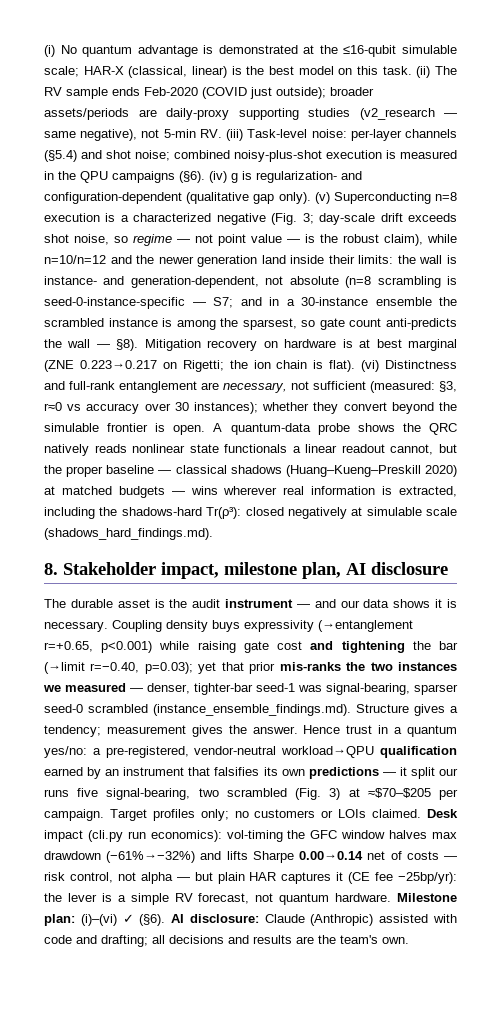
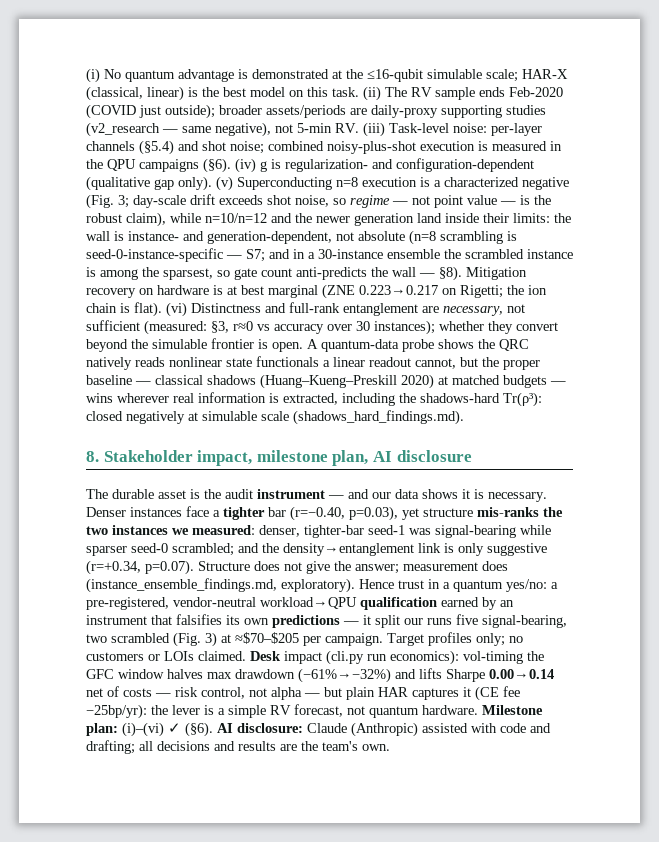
- Coupling density buys expressivity (→entanglement r=+0.65, p<0.001) while raising gate cost and tightening the bar (→limit r=−0.40, p=0.03); yet that prior mis-ranks the two instances we measured — denser, tighter-bar seed-1 was signal-bearing, sparser seed-0 scrambled (instance_ensemble_findings.md). Structure gives a tendency; measurement gives the answer.
+ Denser instances face a tighter bar (r=−0.40, p=0.03), yet structure mis-ranks the two instances we measured: denser, tighter-bar seed-1 was signal-bearing while sparser seed-0 scrambled; and the density→entanglement link is only suggestive (r=+0.34, p=0.07). Structure does not give the answer; measurement does (instance_ensemble_findings.md, exploratory).

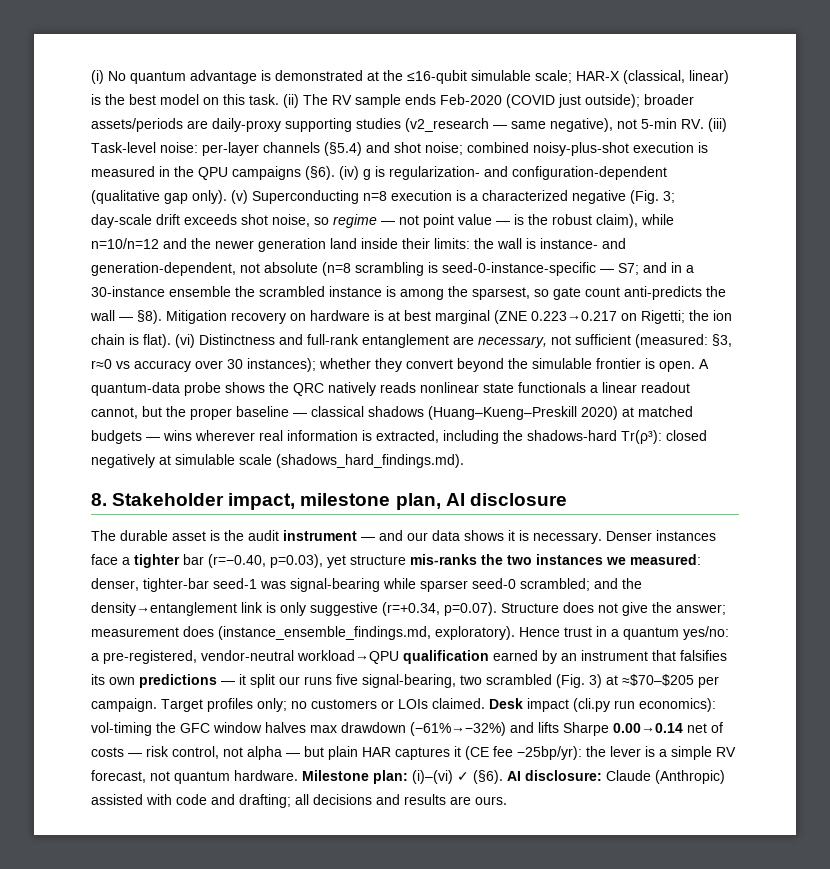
- AI disclosure: Claude (Anthropic) assisted with code and drafting; all decisions and results are the team's own.
+ AI disclosure: Claude (Anthropic) assisted with code and drafting; all decisions and results are ours.

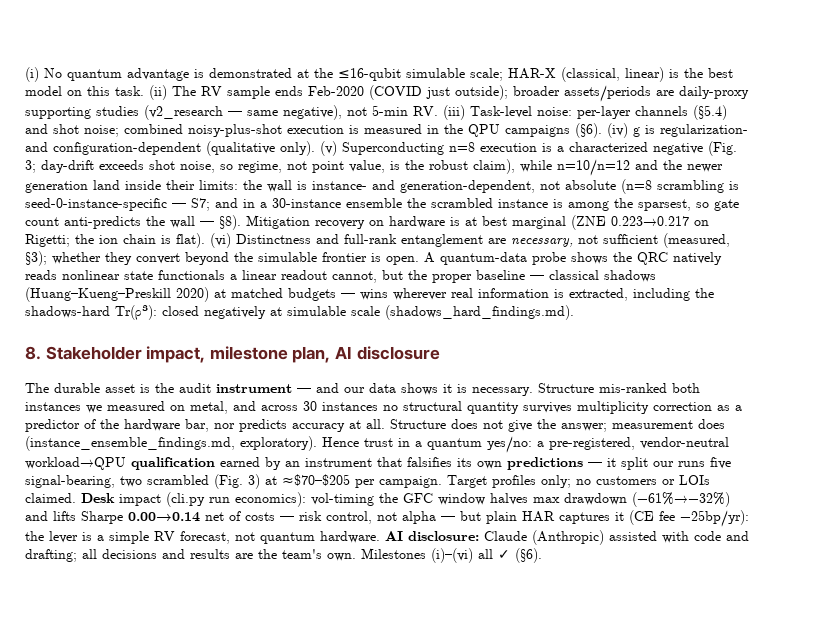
- (iv) g is regularization- and configuration-dependent (qualitative gap only).
+ (iv) g is regularization- and configuration-dependent (qualitative only).
- day-scale drift exceeds shot noise, so regime — not point value — is the robust claim), while n=10/n=12 and the newer generation land inside their limits:
+ day-drift exceeds shot noise, so regime, not point value, is the robust claim), while n=10/n=12 and the newer generation land inside their limits:
- (vi) Distinctness and full-rank entanglement are necessary, not sufficient (measured: §3, r≈0 vs accuracy over 30 instances); whether they convert beyond the simulable frontier is open.
+ (vi) Distinctness and full-rank entanglement are necessary, not sufficient (measured, §3); whether they convert beyond the simulable frontier is open.
- Denser instances face a tighter bar (r=−0.40, p=0.03), yet structure mis-ranks the two instances we measured: denser, tighter-bar seed-1 was signal-bearing while sparser seed-0 scrambled; and the density→entanglement link is only suggestive (r=+0.34, p=0.07). Structure does not give the answer; measurement does (instance_ensemble_findings.md, exploratory).
+ Structure mis-ranked both instances we measured on metal, and across 30 instances no structural quantity survives multiplicity correction as a predictor of the hardware bar, nor predicts accuracy at all. Structure does not give the answer; measurement does (instance_ensemble_findings.md, exploratory).
- Milestone plan: (i)–(vi) ✓ (§6).
- AI disclosure: Claude (Anthropic) assisted with code and drafting; all decisions and results are ours.
+ AI disclosure: Claude (Anthropic) assisted with code and drafting; all decisions and results are the team's own. Milestones (i)–(vi) all ✓ (§6).

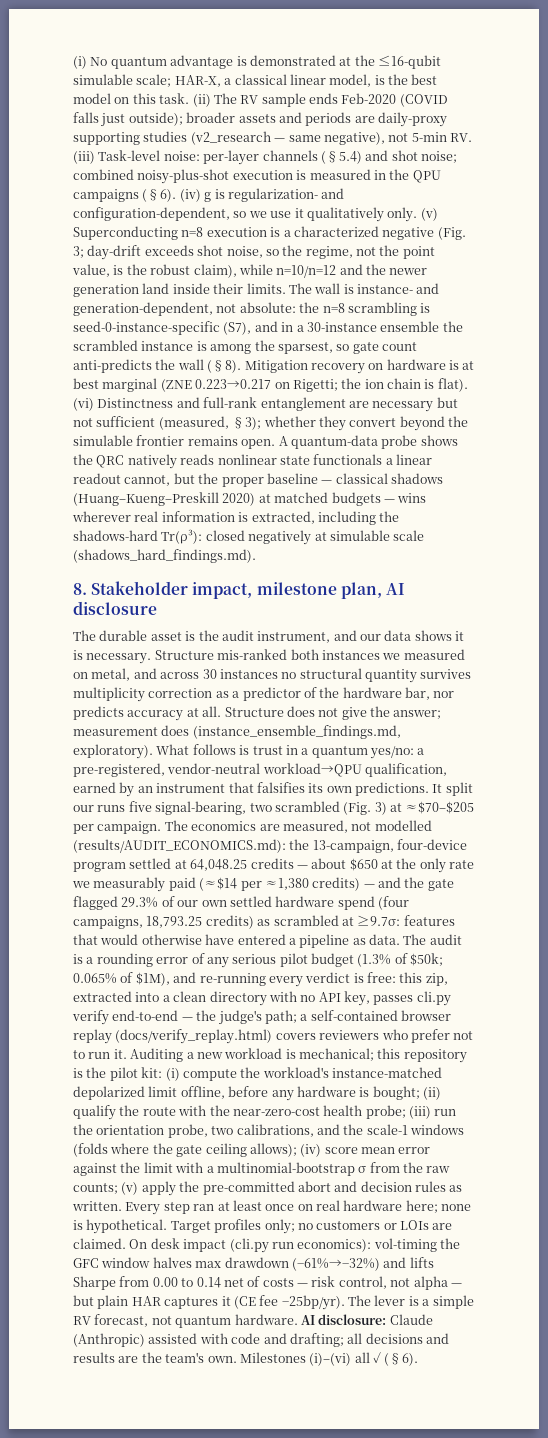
- (i) No quantum advantage is demonstrated at the ≤16-qubit simulable scale; HAR-X (classical, linear) is the best model on this task.
+ (i) No quantum advantage is demonstrated at the ≤16-qubit simulable scale; HAR-X, a classical linear model, is the best model on this task.
- (ii) The RV sample ends Feb-2020 (COVID just outside); broader assets/periods are daily-proxy supporting studies (v2_research — same negative), not 5-min RV. (iii) Task-level noise: per-layer channels (§5.4) and shot noise; combined noisy-plus-shot execution is measured in the QPU campaigns (§6).
+ (ii) The RV sample ends Feb-2020 (COVID falls just outside); broader assets and periods are daily-proxy supporting studies (v2_research — same negative), not 5-min RV. (iii) Task-level noise: per-layer channels (§5.4) and shot noise; combined noisy-plus-shot execution is measured in the QPU campaigns (§6).
- (iv) g is regularization- and configuration-dependent (qualitative only).
+ (iv) g is regularization- and configuration-dependent, so we use it qualitatively only.
- (v) Superconducting n=8 execution is a characterized negative (Fig. 3; day-drift exceeds shot noise, so regime, not point value, is the robust claim), while n=10/n=12 and the newer generation land inside their limits: the wall is instance- and generation-dependent, not absolute (n=8 scrambling is seed-0-instance-specific — S7; and in a 30-instance ensemble the scrambled instance is among the sparsest, so gate count anti-predicts the wall — §8).
+ (v) Superconducting n=8 execution is a characterized negative (Fig. 3; day-drift exceeds shot noise, so the regime, not the point value, is the robust claim), while n=10/n=12 and the newer generation land inside their limits. The wall is instance- and generation-dependent, not absolute: the n=8 scrambling is seed-0-instance-specific (S7), and in a 30-instance ensemble the scrambled instance is among the sparsest, so gate count anti-predicts the wall (§8).
- (vi) Distinctness and full-rank entanglement are necessary, not sufficient (measured, §3); whether they convert beyond the simulable frontier is open.
+ (vi) Distinctness and full-rank entanglement are necessary but not sufficient (measured, §3); whether they convert beyond the simulable frontier remains open.
- The durable asset is the audit instrument — and our data shows it is necessary.
+ The durable asset is the audit instrument, and our data shows it is necessary.
- Hence trust in a quantum yes/no: a pre-registered, vendor-neutral workload→QPU qualification earned by an instrument that falsifies its own predictions — it split our runs five signal-bearing, two scrambled (Fig. 3) at ≈$70–$205 per campaign.
+ What follows is trust in a quantum yes/no: a pre-registered, vendor-neutral workload→QPU qualification, earned by an instrument that falsifies its own predictions. It split our runs five signal-bearing, two scrambled (Fig. 3) at ≈$70–$205 per campaign.
+ The economics are measured, not modelled (results/AUDIT_ECONOMICS.md): the 13-campaign, four-device program settled at 64,048.25 credits — about $650 at the only rate we measurably paid (≈$14 per ≈1,380 credits) — and the gate flagged 29.3% of our own settled hardware spend (four campaigns, 18,793.25 credits) as scrambled at ≥9.7σ: features that would otherwise have entered a pipeline as data. The audit is a rounding error of any serious pilot budget (1.3% of $50k; 0.065% of $1M), and re-running every verdict is free: this zip, extracted into a clean directory with no API key, passes cli.py verify end-to-end — the judge's path; a self-contained browser replay (docs/verify_replay.html) covers reviewers who prefer not to run it. Auditing a new workload is mechanical; this repository is the pilot kit: (i) compute the workload's instance-matched depolarized limit offline, before any hardware is bought; (ii) qualify the route with the near-zero-cost health probe; (iii) run the orientation probe, two calibrations, and the scale-1 windows (folds where the gate ceiling allows); (iv) score mean error against the limit with a multinomial-bootstrap σ from the raw counts; (v) apply the pre-committed abort and decision rules as written. Every step ran at least once on real hardware here; none is hypothetical.
- Target profiles only; no customers or LOIs claimed. Desk impact (cli.py run economics): vol-timing the GFC window halves max drawdown (−61%→−32%) and lifts Sharpe 0.00→0.14 net of costs — risk control, not alpha — but plain HAR captures it (CE fee −25bp/yr): the lever is a simple RV forecast, not quantum hardware.
+ Target profiles only; no customers or LOIs are claimed. On desk impact (cli.py run economics): vol-timing the GFC window halves max drawdown (−61%→−32%) and lifts Sharpe from 0.00 to 0.14 net of costs — risk control, not alpha — but plain HAR captures it (CE fee −25bp/yr). The lever is a simple RV forecast, not quantum hardware.

